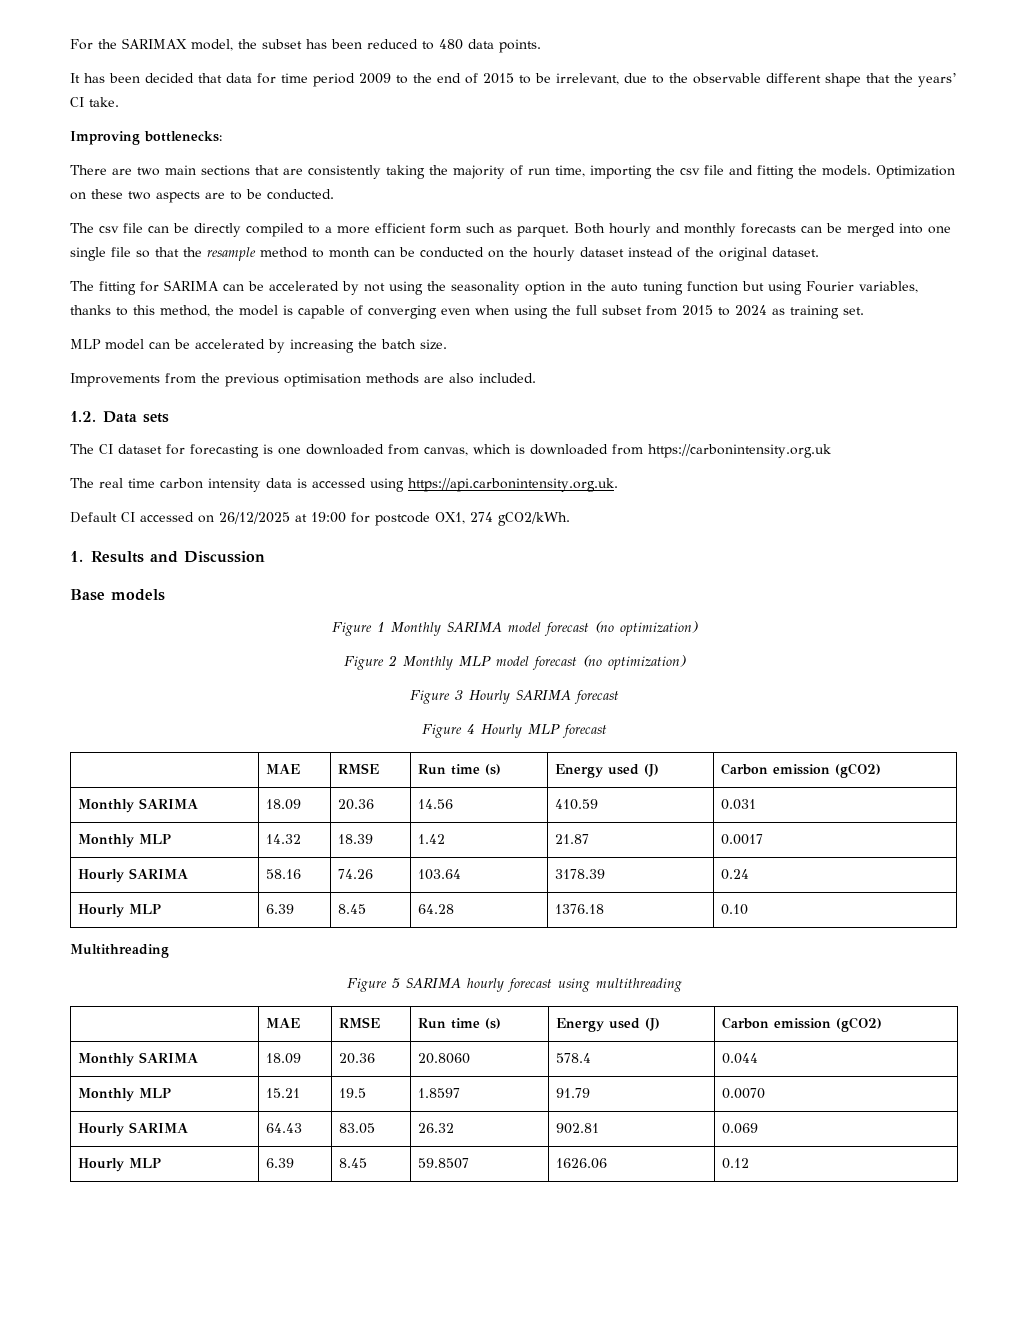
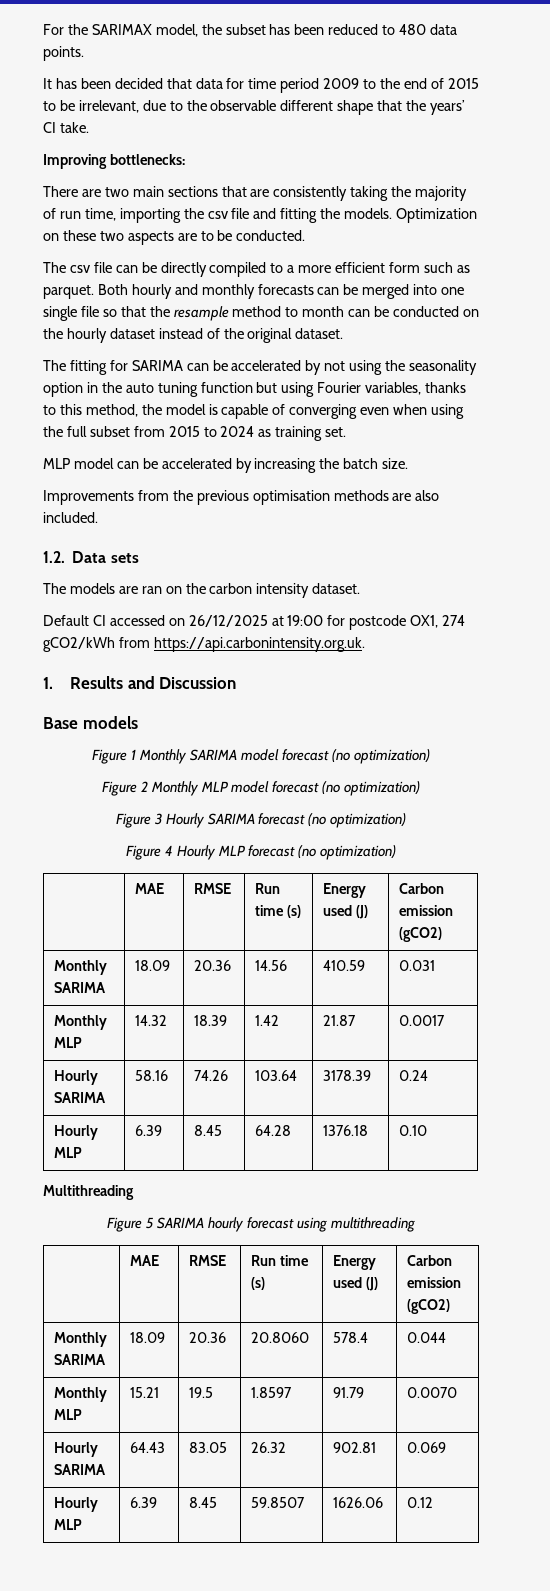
- The CI dataset for forecasting is one downloaded from canvas, which is downloaded from https://carbonintensity.org.uk
- The real time carbon intensity data is accessed using https://api.carbonintensity.org.uk.
+ The models are ran on the carbon intensity dataset.
- Default CI accessed on 26/12/2025 at 19:00 for postcode OX1, 274 gCO2/kWh.
+ Default CI accessed on 26/12/2025 at 19:00 for postcode OX1, 274 gCO2/kWh from https://api.carbonintensity.org.uk.
- Figure 3 Hourly SARIMA forecast
+ Figure 3 Hourly SARIMA forecast (no optimization)
- Figure 4 Hourly MLP forecast
+ Figure 4 Hourly MLP forecast (no optimization)

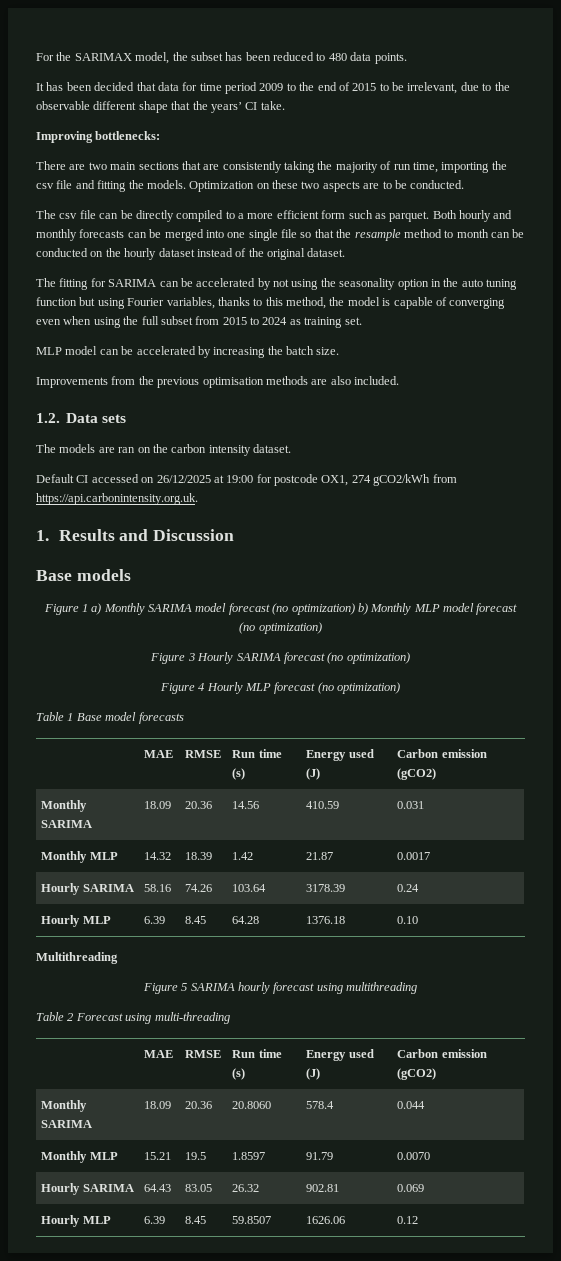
- Figure 1 Monthly SARIMA model forecast (no optimization)
- Figure 2 Monthly MLP model forecast (no optimization)
+ Figure 1 a) Monthly SARIMA model forecast (no optimization) b) Monthly MLP model forecast (no optimization)
+ Table 1 Base model forecasts
+ Table 2 Forecast using multi-threading

